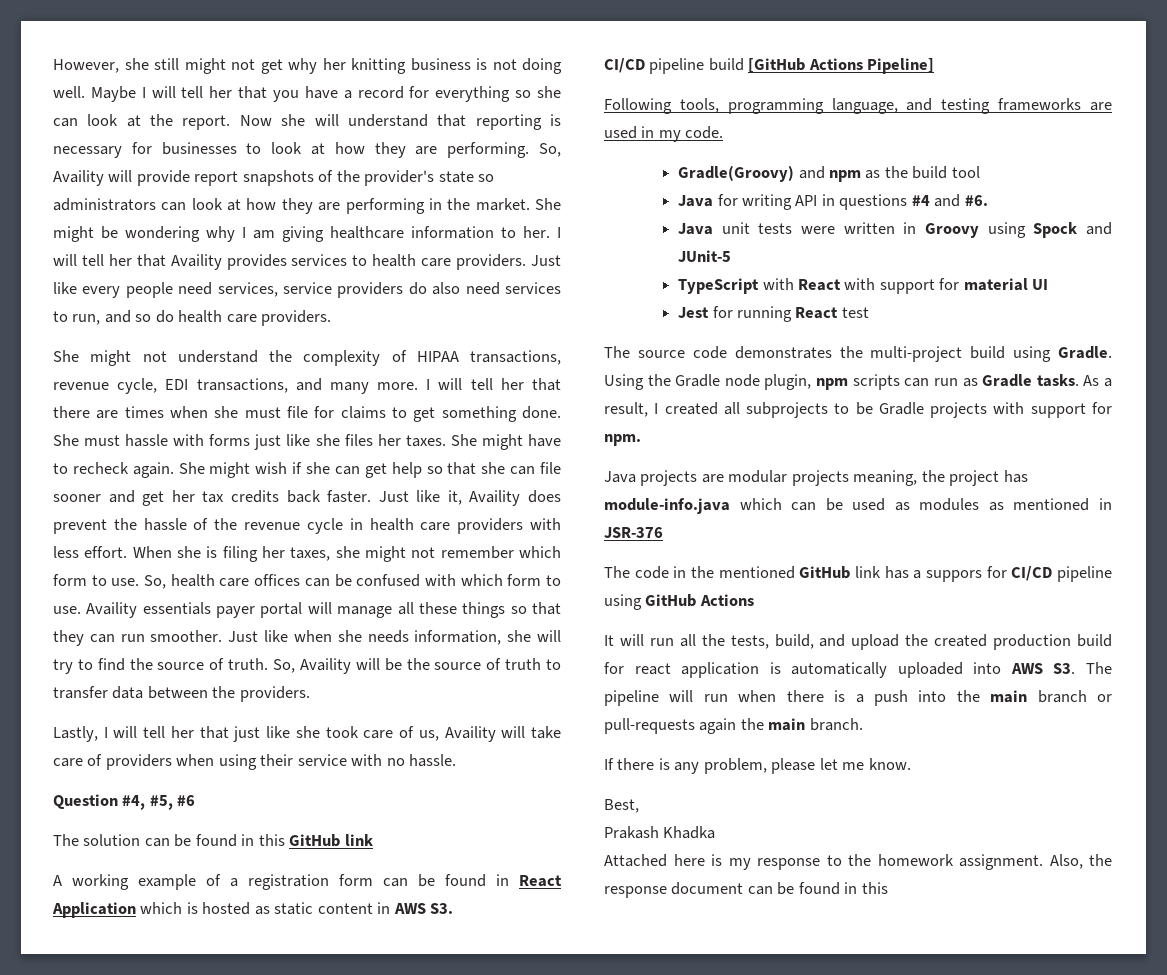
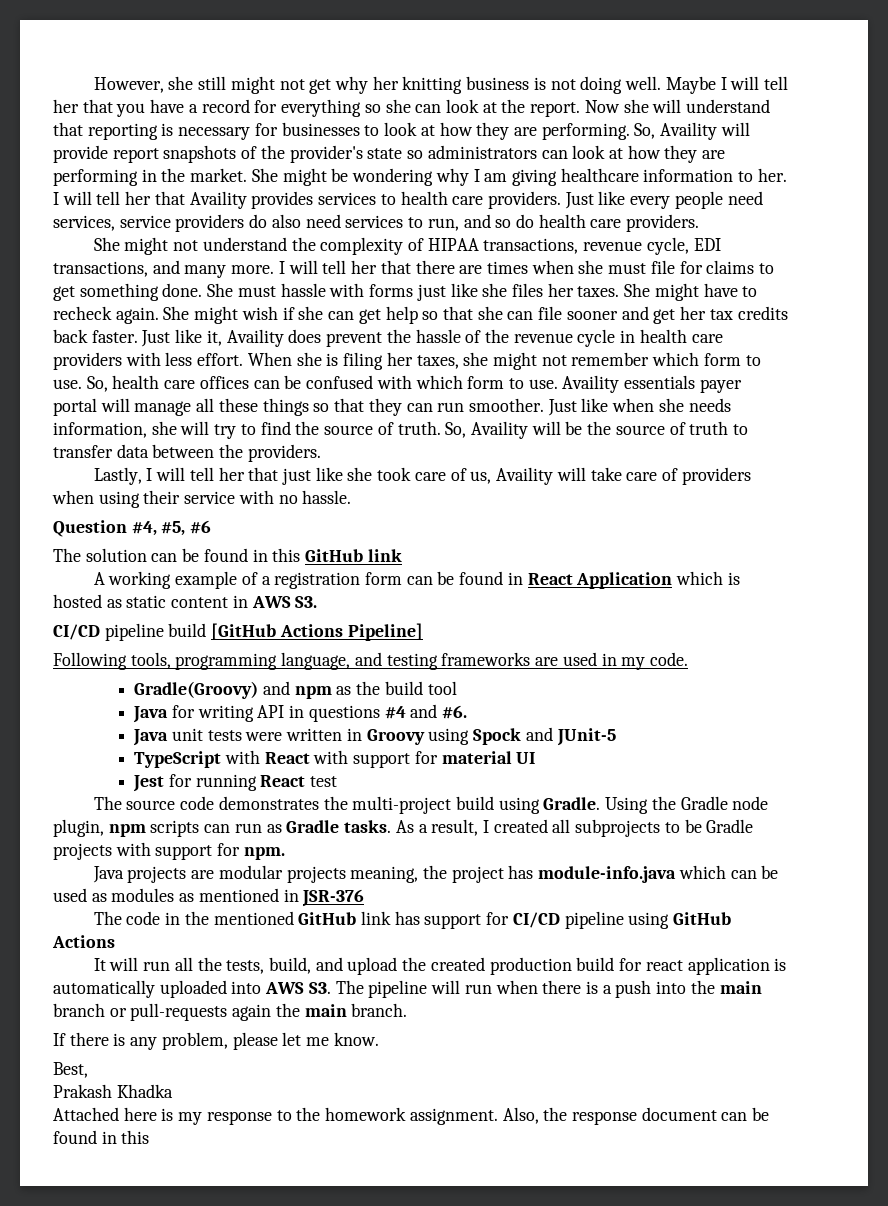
- The code in the mentioned GitHub link has a suppors for CI/CD pipeline using GitHub Actions
+ The code in the mentioned GitHub link has support for CI/CD pipeline using GitHub Actions

